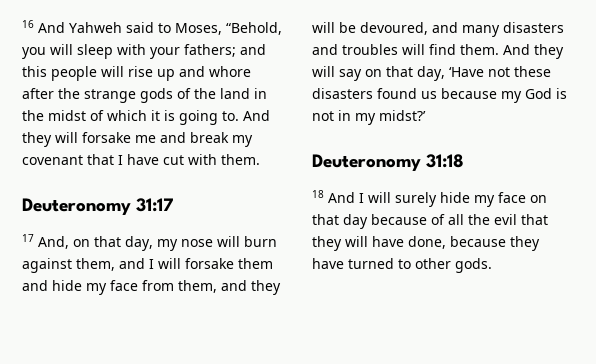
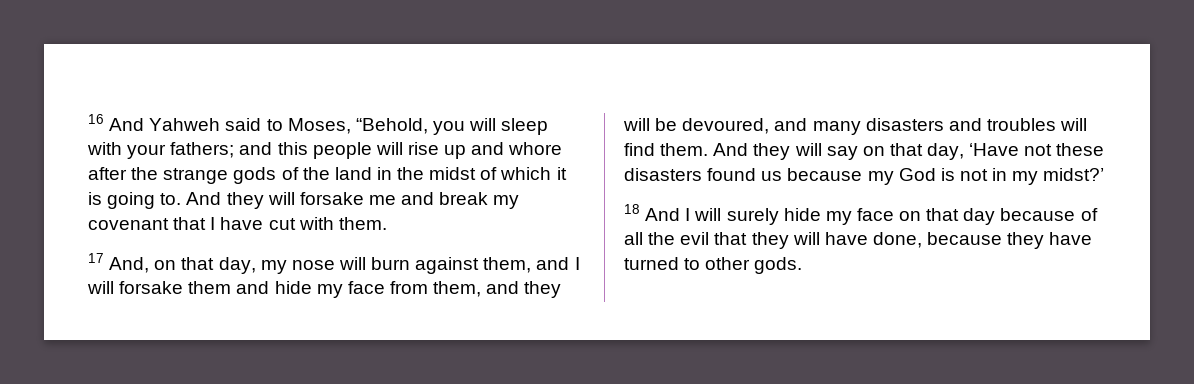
- Deuteronomy 31:17
- Deuteronomy 31:18

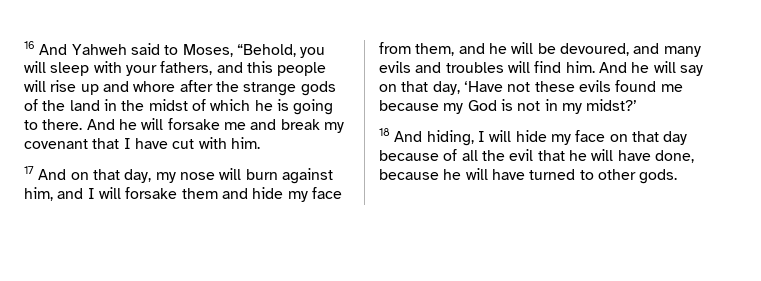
- 16 And Yahweh said to Moses, “Behold, you will sleep with your fathers; and this people will rise up and whore after the strange gods of the land in the midst of which it is going to. And they will forsake me and break my covenant that I have cut with them.
+ 16 And Yahweh said to Moses, “Behold, you will sleep with your fathers, and this people will rise up and whore after the strange gods of the land in the midst of which he is going to there. And he will forsake me and break my covenant that I have cut with him.
- 17 And, on that day, my nose will burn against them, and I will forsake them and hide my face from them, and they will be devoured, and many disasters and troubles will find them. And they will say on that day, ‘Have not these disasters found us because my God is not in my midst?’
+ 17 And on that day, my nose will burn against him, and I will forsake them and hide my face from them, and he will be devoured, and many evils and troubles will find him. And he will say on that day, ‘Have not these evils found me because my God is not in my midst?’
- 18 And I will surely hide my face on that day because of all the evil that they will have done, because they have turned to other gods.
+ 18 And hiding, I will hide my face on that day because of all the evil that he will have done, because he will have turned to other gods.

